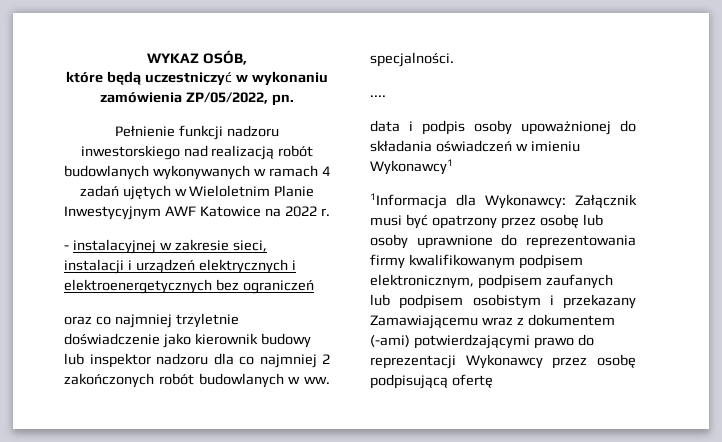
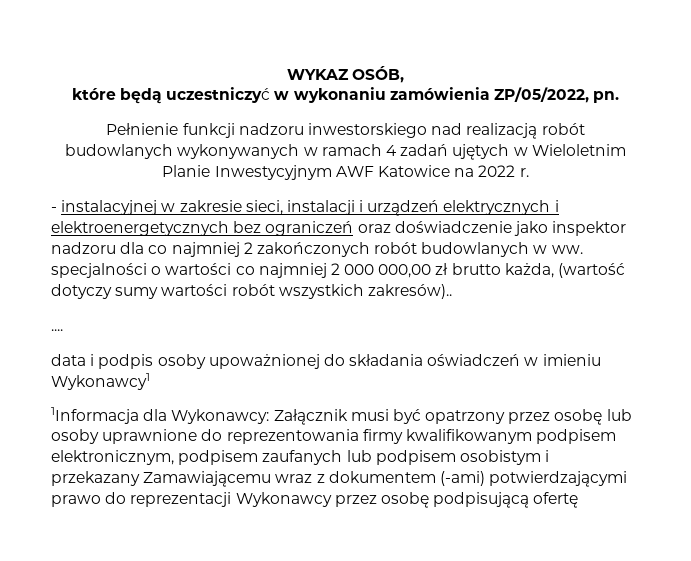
- - instalacyjnej w zakresie sieci, instalacji i urządzeń elektrycznych i elektroenergetycznych bez ograniczeń
- oraz co najmniej trzyletnie doświadczenie jako kierownik budowy lub inspektor nadzoru dla co najmniej 2 zakończonych robót budowlanych w ww. specjalności.
+ - instalacyjnej w zakresie sieci, instalacji i urządzeń elektrycznych i elektroenergetycznych bez ograniczeń oraz doświadczenie jako inspektor nadzoru dla co najmniej 2 zakończonych robót budowlanych w ww. specjalności o wartości co najmniej 2 000 000,00 zł brutto każda, (wartość dotyczy sumy wartości robót wszystkich zakresów)..

